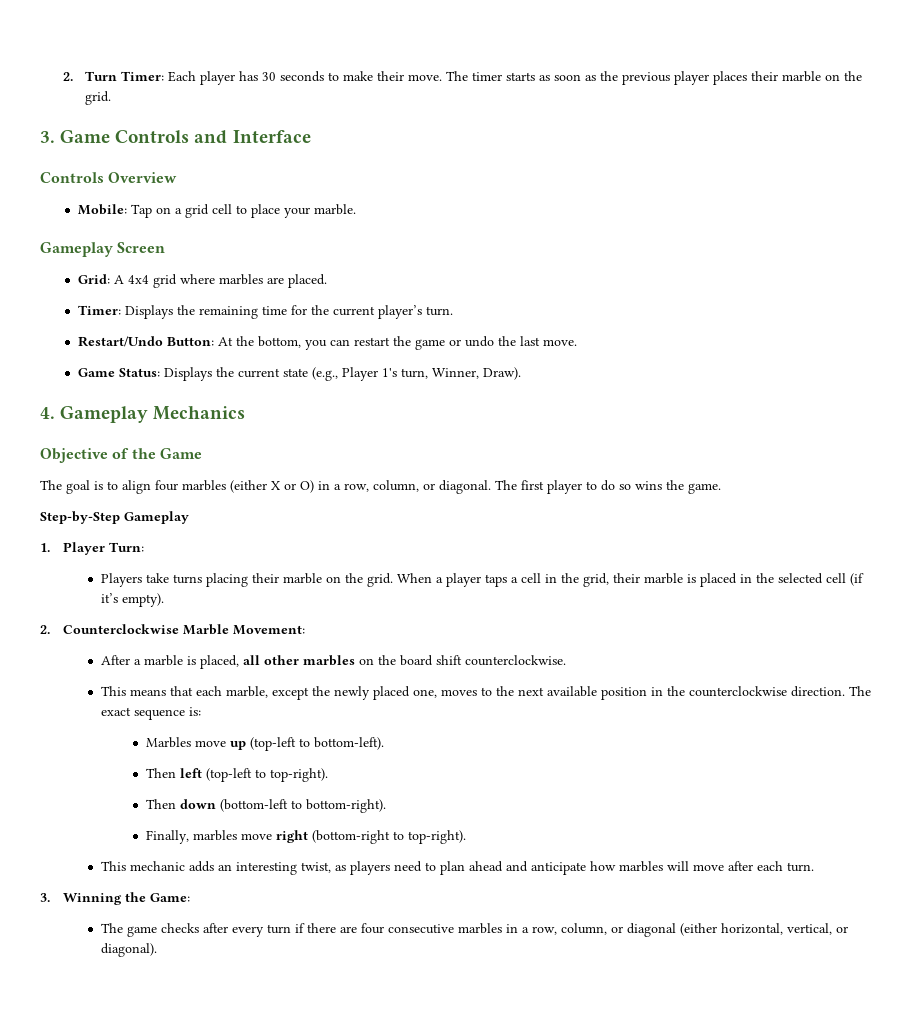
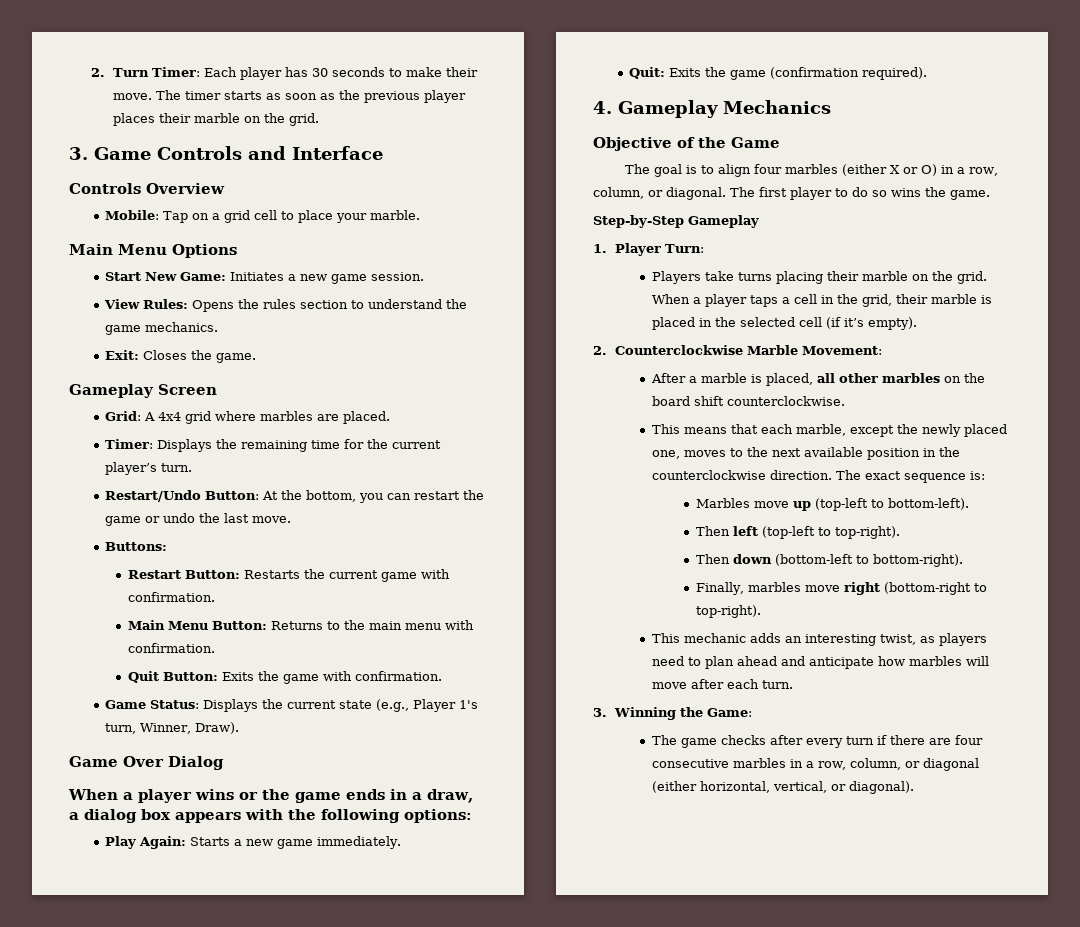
+ Main Menu Options
+ Start New Game: Initiates a new game session.
+ View Rules: Opens the rules section to understand the game mechanics.
+ Exit: Closes the game.
+ Buttons:
+ Restart Button: Restarts the current game with confirmation.
+ Main Menu Button: Returns to the main menu with confirmation.
+ Quit Button: Exits the game with confirmation.
+ Game Over Dialog
+ When a player wins or the game ends in a draw, a dialog box appears with the following options:
+ Play Again: Starts a new game immediately.
+ Quit: Exits the game (confirmation required).

